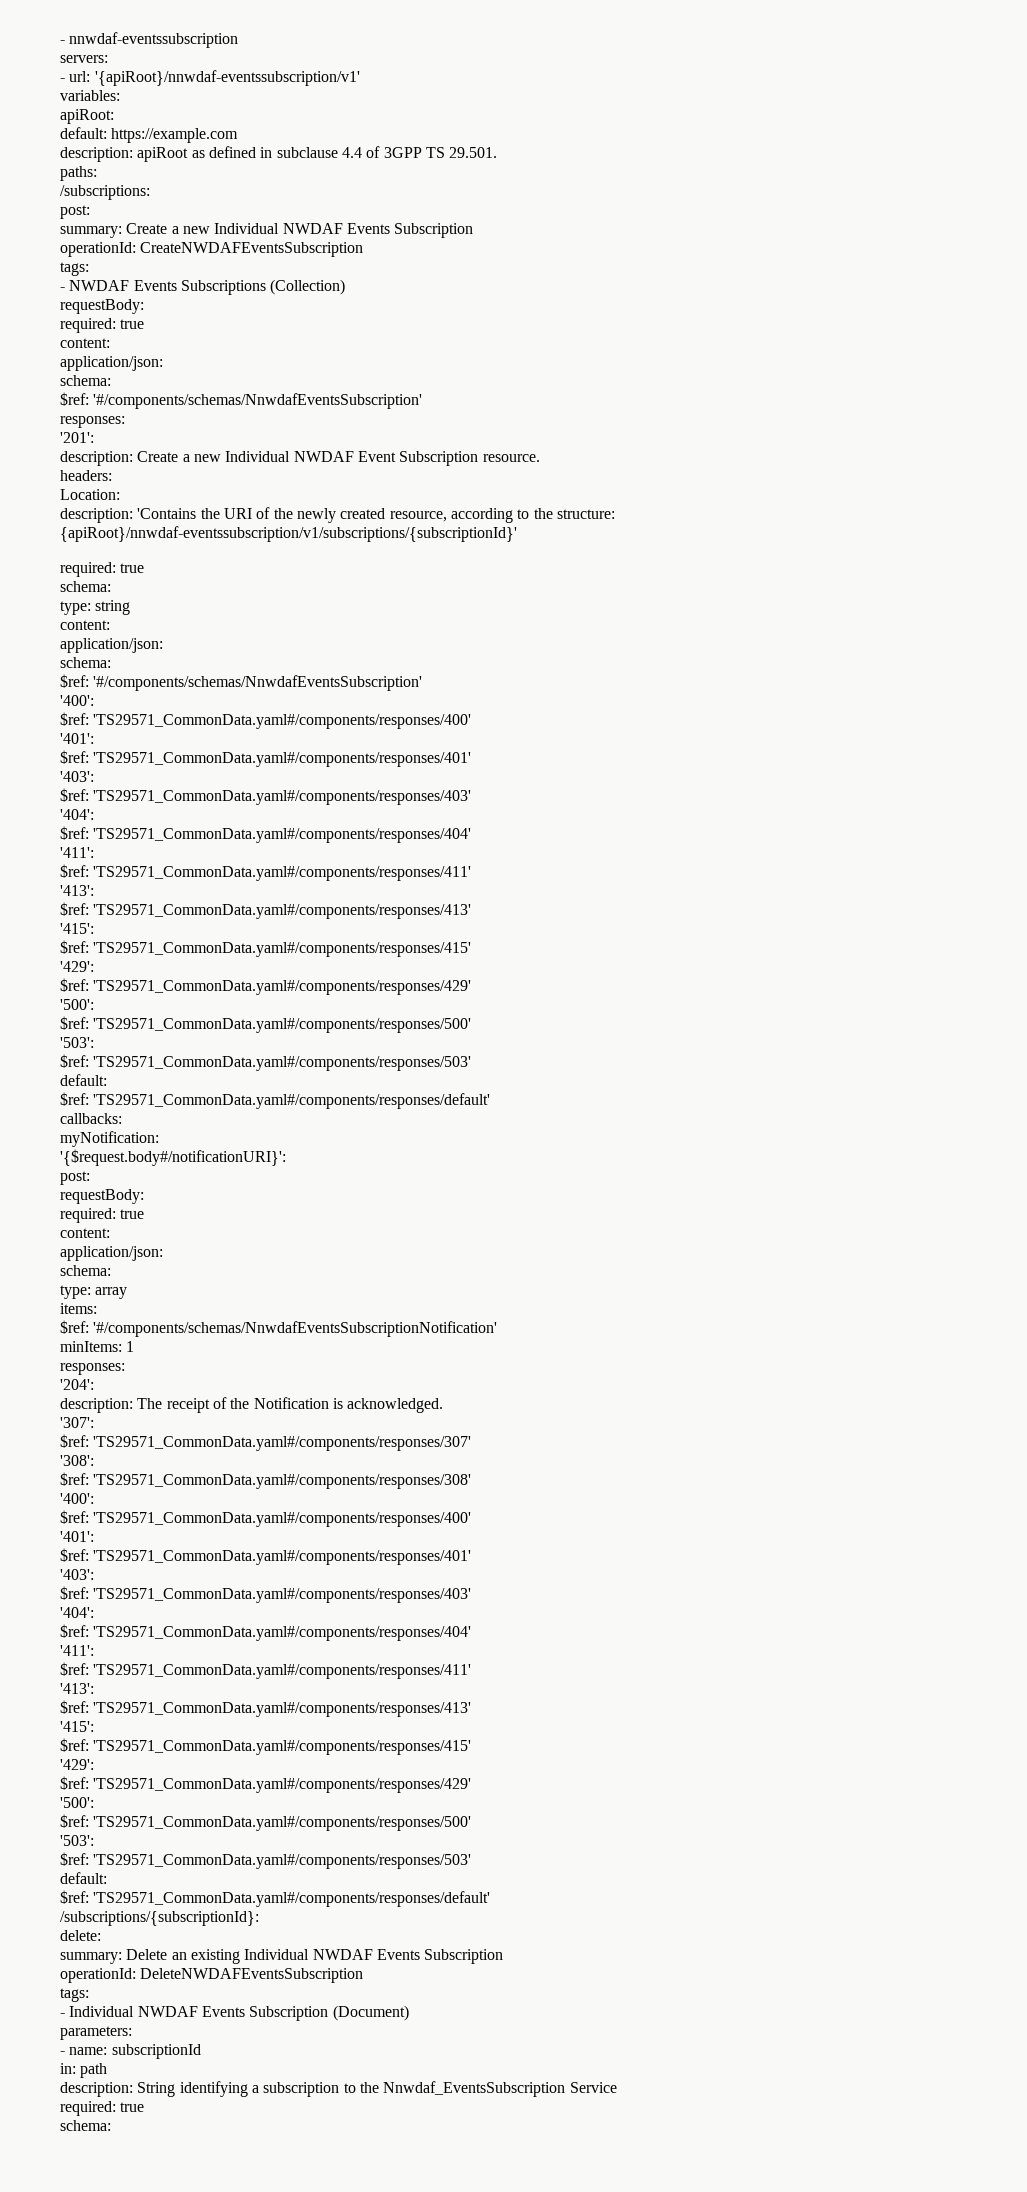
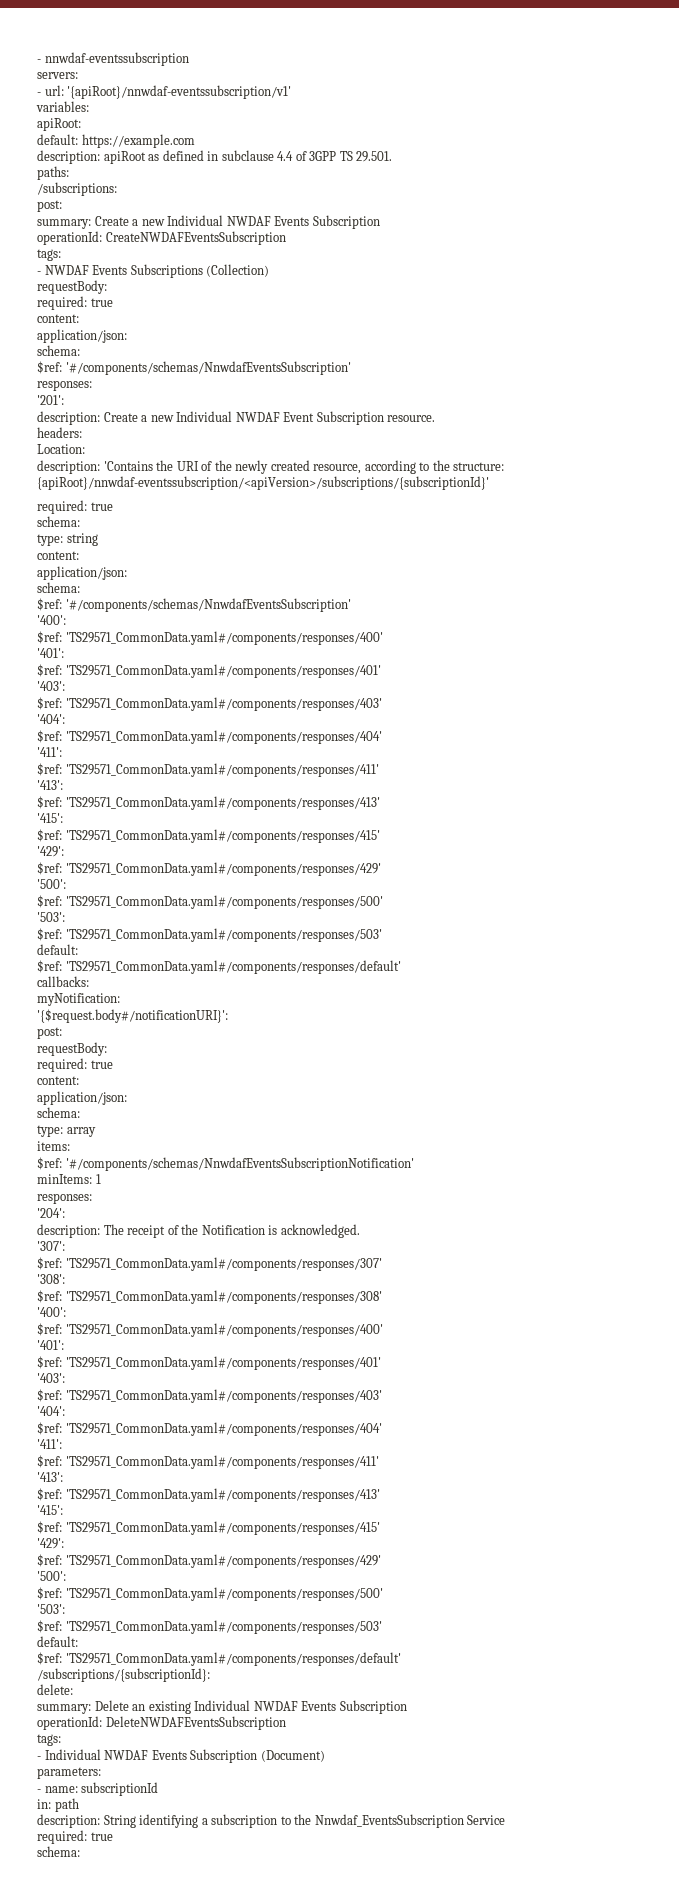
- description: 'Contains the URI of the newly created resource, according to the structure: {apiRoot}/nnwdaf-eventssubscription/v1/subscriptions/{subscriptionId}'
+ description: 'Contains the URI of the newly created resource, according to the structure: {apiRoot}/nnwdaf-eventssubscription/<apiVersion>/subscriptions/{subscriptionId}'

